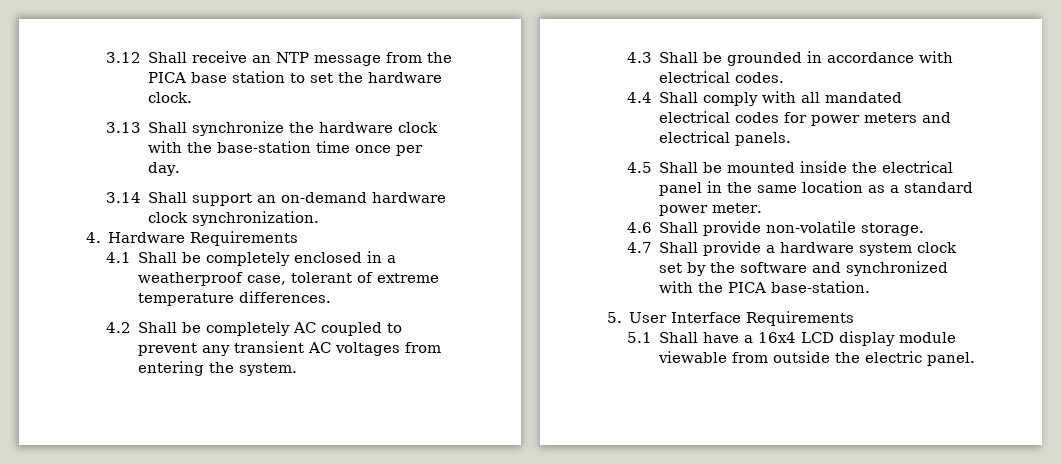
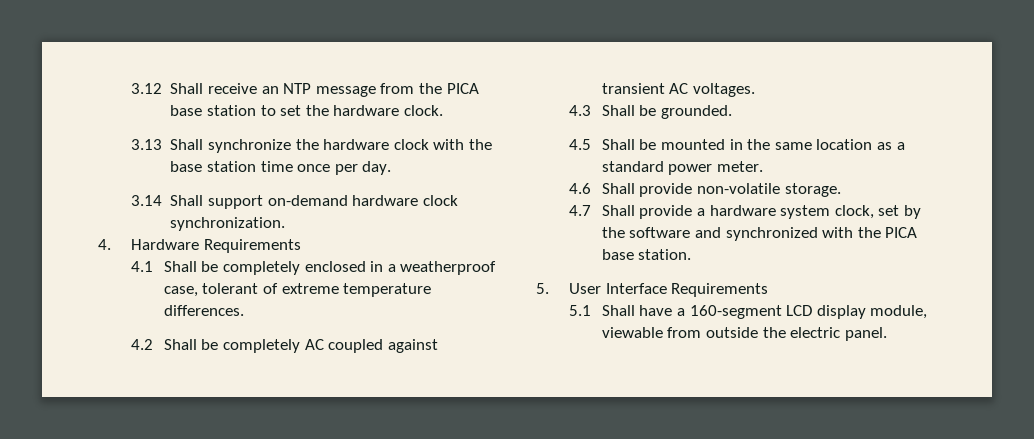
- 3.13 Shall synchronize the hardware clock with the base-station time once per day.
+ 3.13 Shall synchronize the hardware clock with the base station time once per day.
- 3.14 Shall support an on-demand hardware clock synchronization.
+ 3.14 Shall support on-demand hardware clock synchronization.
- 4.2 Shall be completely AC coupled to prevent any transient AC voltages from entering the system.
- 4.3 Shall be grounded in accordance with electrical codes.
- 4.4 Shall comply with all mandated electrical codes for power meters and electrical panels.
+ 4.2 Shall be completely AC coupled against transient AC voltages.
+ 4.3 Shall be grounded.
- 4.5 Shall be mounted inside the electrical panel in the same location as a standard power meter.
+ 4.5 Shall be mounted in the same location as a standard power meter.
- 4.7 Shall provide a hardware system clock set by the software and synchronized with the PICA base-station.
+ 4.7 Shall provide a hardware system clock, set by the software and synchronized with the PICA base station.
- 5.1 Shall have a 16x4 LCD display module viewable from outside the electric panel.
+ 5.1 Shall have a 160-segment LCD display module, viewable from outside the electric panel.

